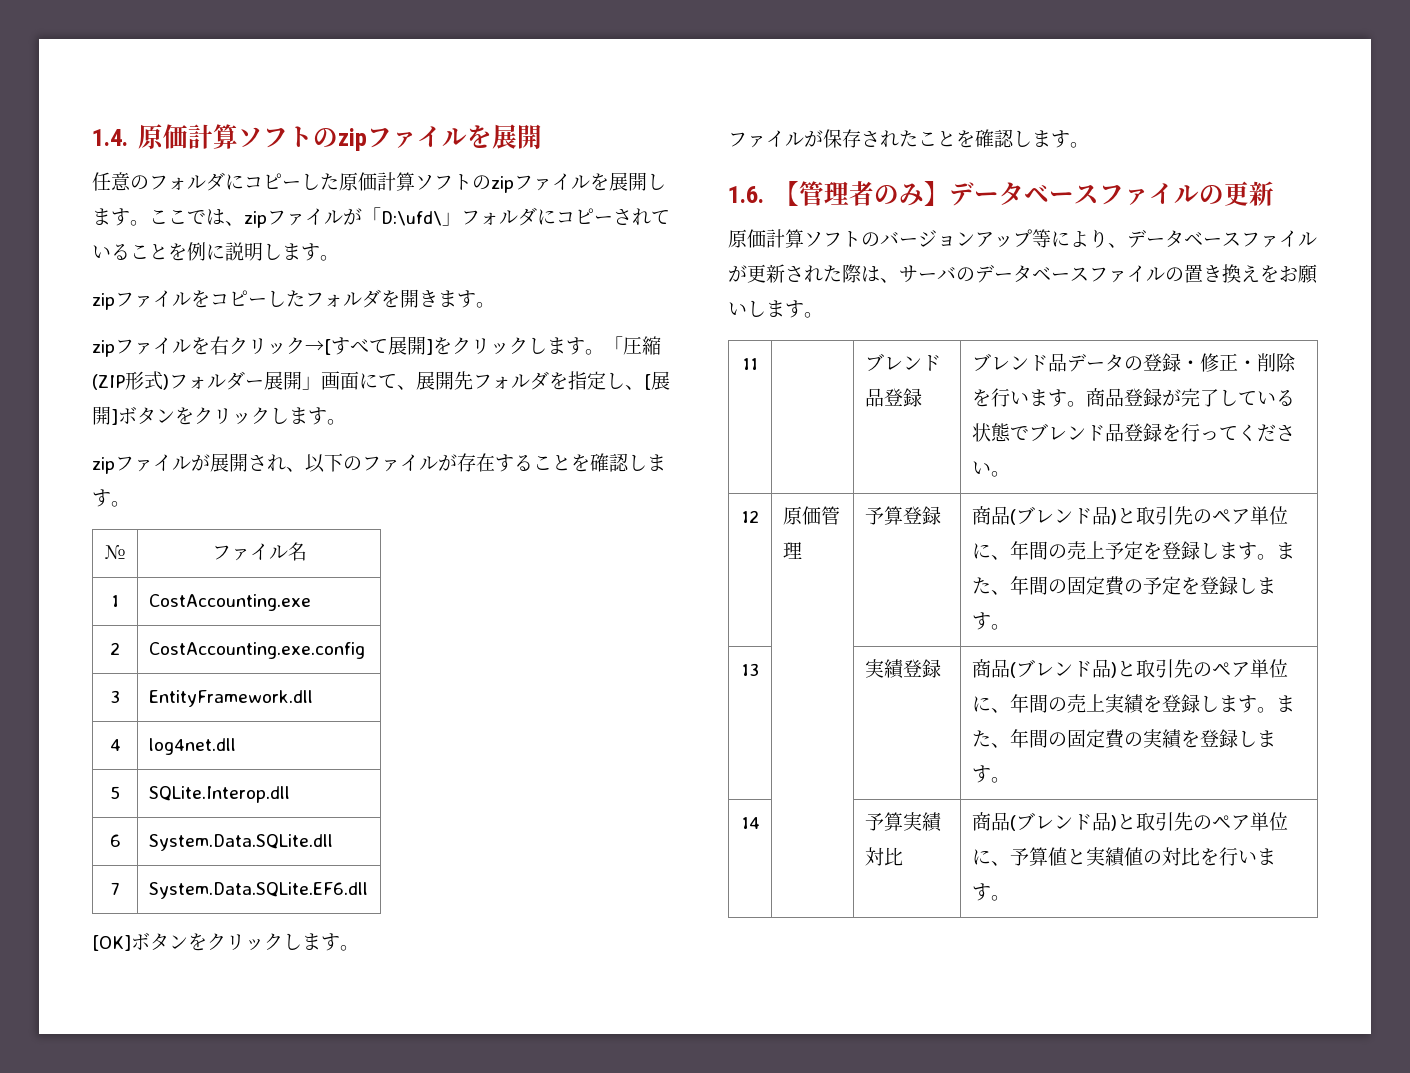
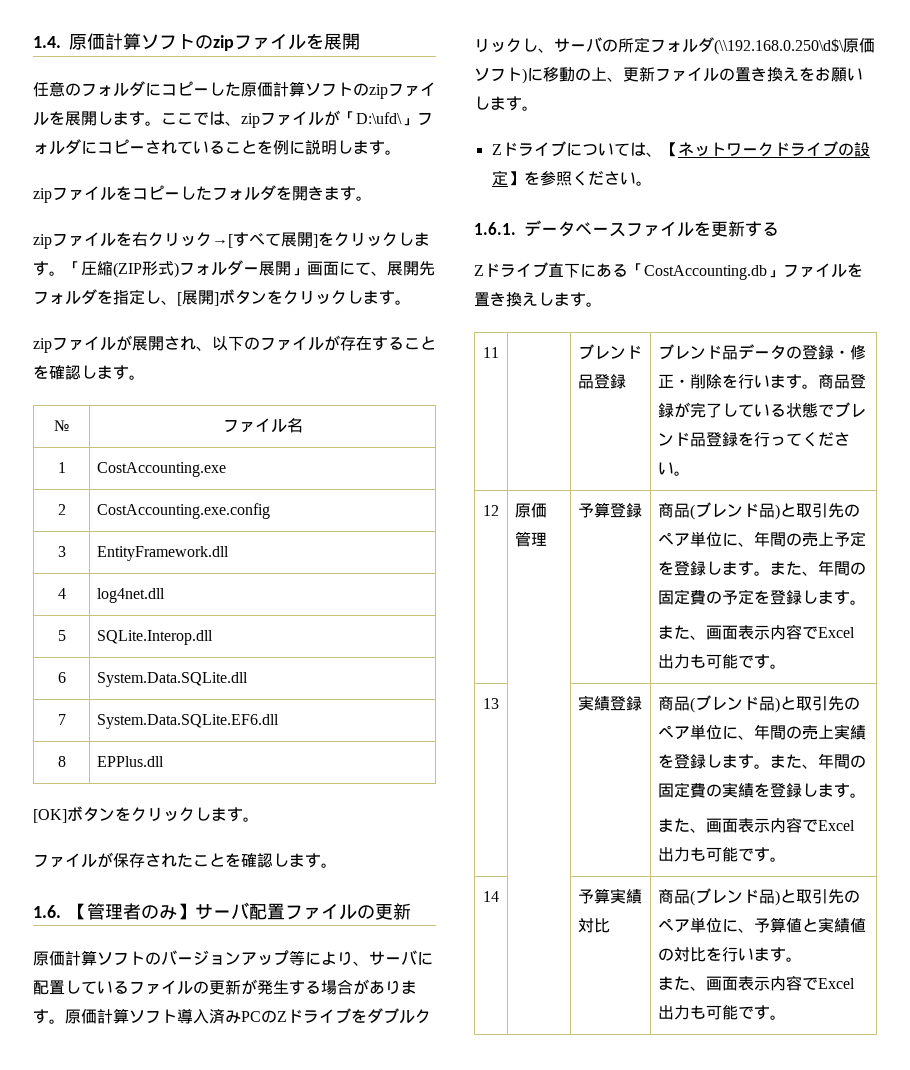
+ 8 | EPPlus.dll
- 1.6.【管理者のみ】データベースファイルの更新
+ 1.6.【管理者のみ】サーバ配置ファイルの更新
- 原価計算ソフトのバージョンアップ等により、データベースファイルが更新された際は、サーバのデータベースファイルの置き換えをお願いします。
+ 原価計算ソフトのバージョンアップ等により、サーバに配置しているファイルの更新が発生する場合があります。原価計算ソフト導入済みPCのZドライブをダブルクリックし、サーバの所定フォルダ(\\192.168.0.250\d$\原価ソフト)に移動の上、更新ファイルの置き換えをお願いします。
+ Zドライブについては、【ネットワークドライブの設定】を参照ください。
+ 1.6.1.データベースファイルを更新する
+ Zドライブ直下にある「CostAccounting.db」ファイルを置き換えします。
  また、年間の固定費の予定を登録します。
+ また、画面表示内容でExcel出力も可能です。
  また、年間の固定費の実績を登録します。
+ また、画面表示内容でExcel出力も可能です。
  14 | | 予算実績対比 | 商品(ブレンド品)と取引先のペア単位に、予算値と実績値の対比を行います。
+ また、画面表示内容でExcel出力も可能です。

